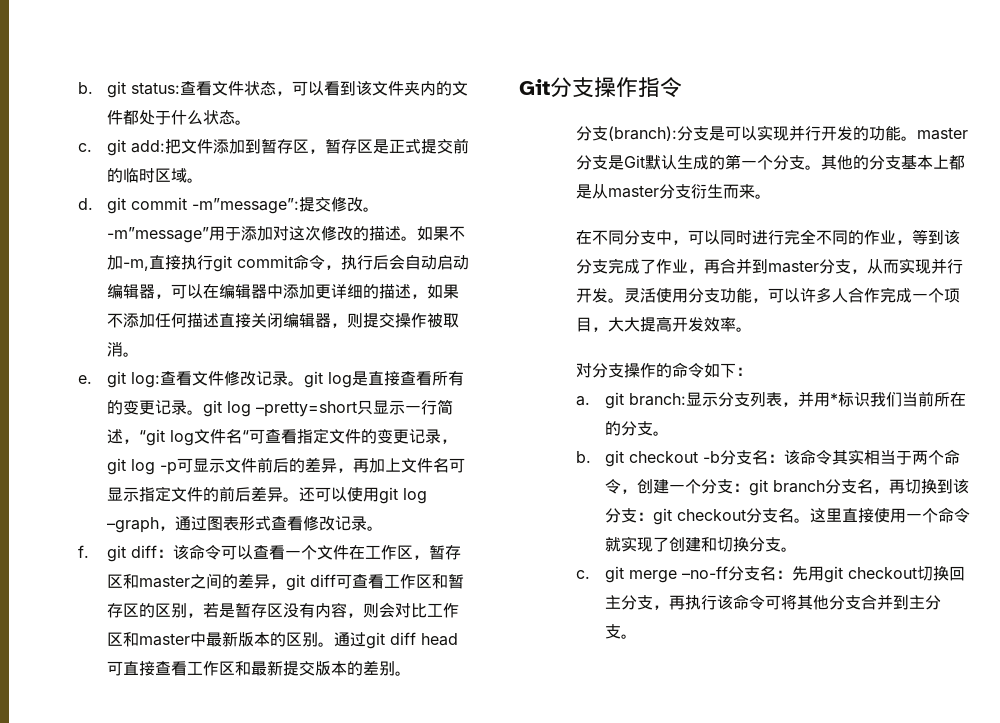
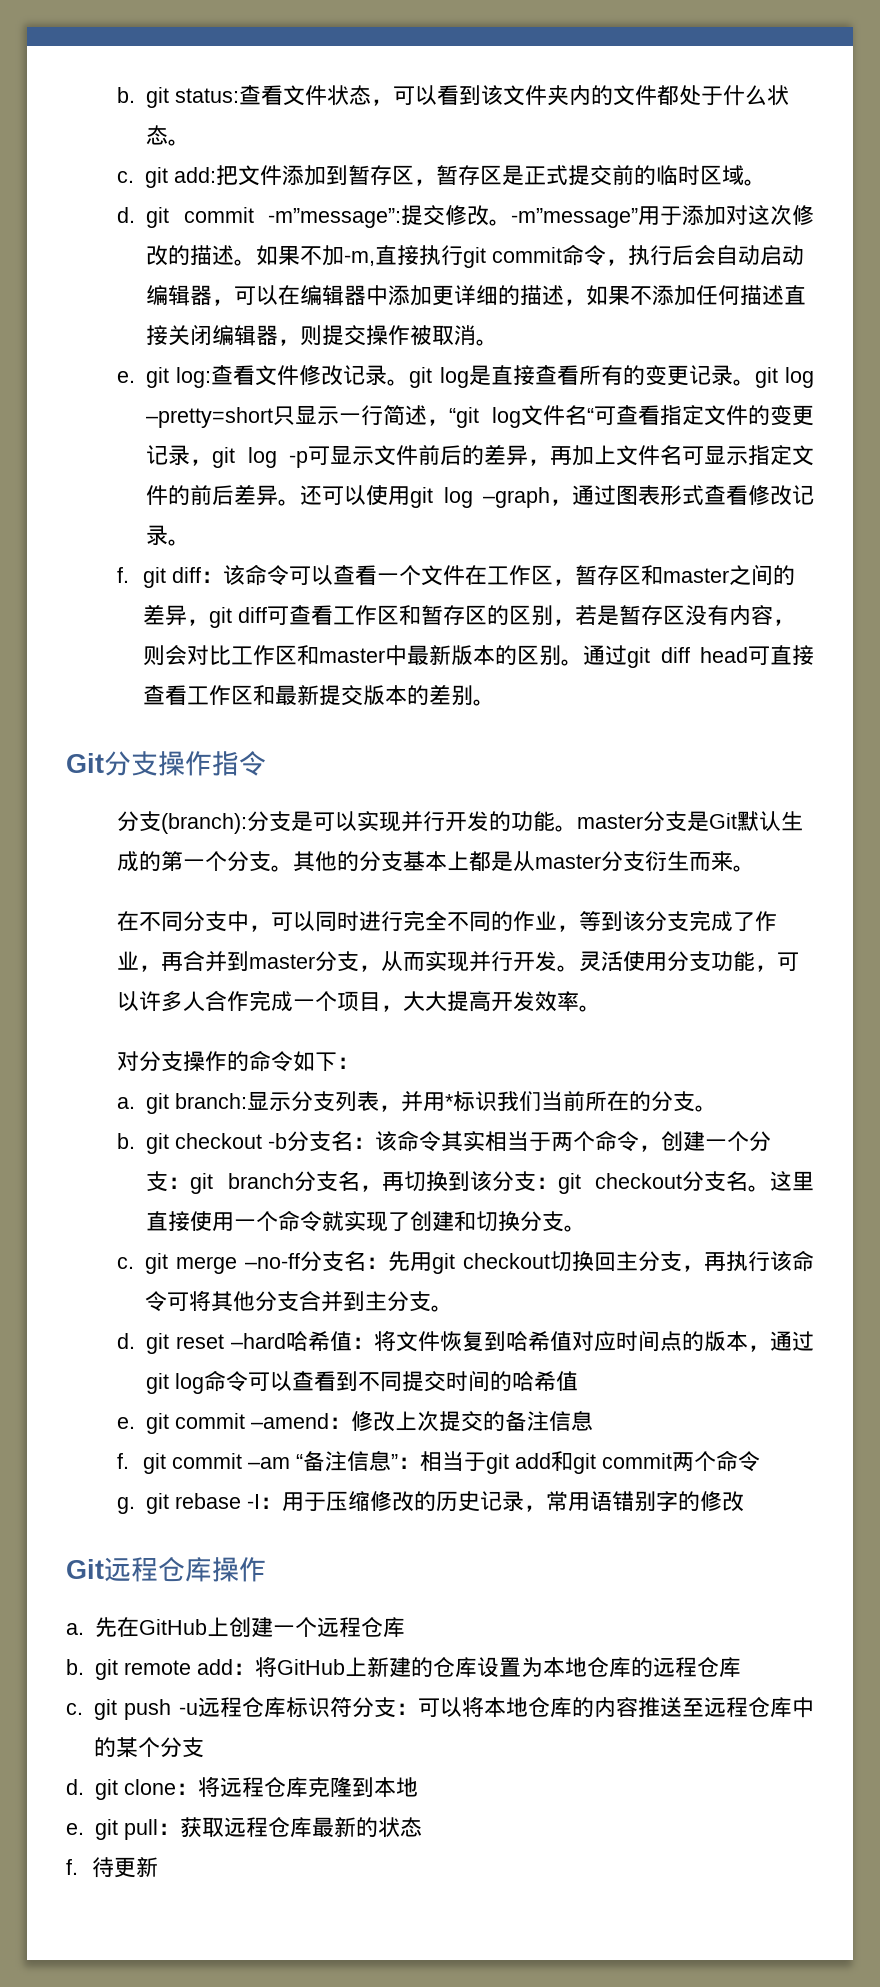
+ d. git reset –hard哈希值：将文件恢复到哈希值对应时间点的版本，通过git log命令可以查看到不同提交时间的哈希值
+ e. git commit –amend：修改上次提交的备注信息
+ f. git commit –am “备注信息”：相当于git add和git commit两个命令
+ g. git rebase -I：用于压缩修改的历史记录，常用语错别字的修改
+ Git远程仓库操作
+ a.先在GitHub上创建一个远程仓库
+ b. git remote add：将GitHub上新建的仓库设置为本地仓库的远程仓库
+ c. git push -u远程仓库标识符分支：可以将本地仓库的内容推送至远程仓库中的某个分支
+ d. git clone：将远程仓库克隆到本地
+ e. git pull：获取远程仓库最新的状态
+ f.待更新

